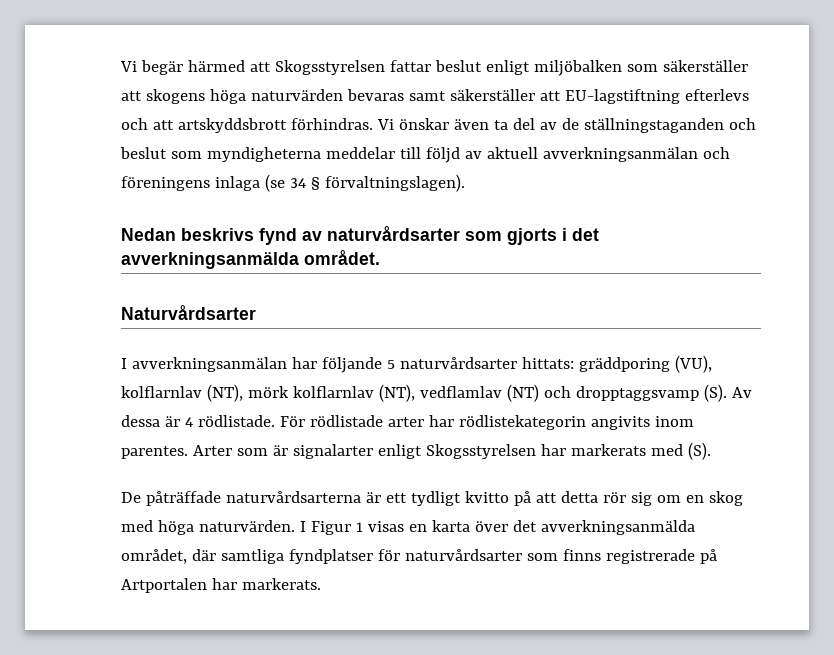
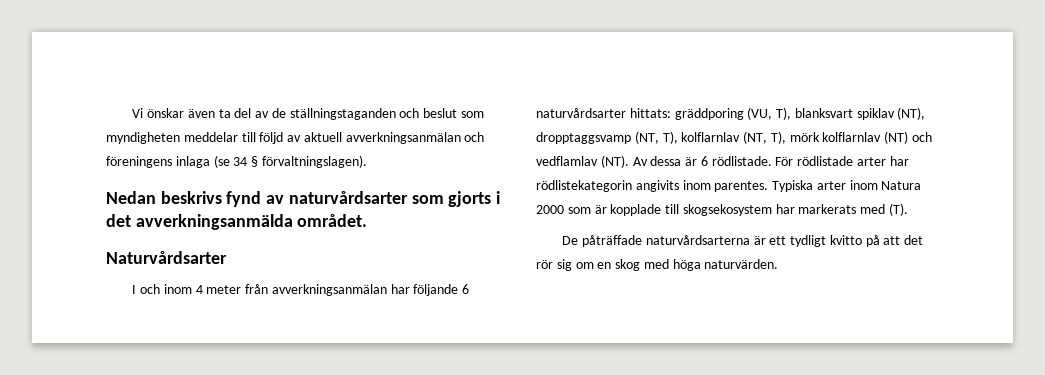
- Vi begär härmed att Skogsstyrelsen fattar beslut enligt miljöbalken som säkerställer att skogens höga naturvärden bevaras samt säkerställer att EU-lagstiftning efterlevs och att artskyddsbrott förhindras. Vi önskar även ta del av de ställningstaganden och beslut som myndigheterna meddelar till följd av aktuell avverkningsanmälan och föreningens inlaga (se 34 § förvaltningslagen).
+ Vi önskar även ta del av de ställningstaganden och beslut som myndigheten meddelar till följd av aktuell avverkningsanmälan och föreningens inlaga (se 34 § förvaltningslagen).
- I avverkningsanmälan har följande 5 naturvårdsarter hittats: gräddporing (VU), kolflarnlav (NT), mörk kolflarnlav (NT), vedflamlav (NT) och dropptaggsvamp (S). Av dessa är 4 rödlistade.
+ I och inom 4 meter från avverkningsanmälan har följande 6 naturvårdsarter hittats: gräddporing (VU, T), blanksvart spiklav (NT), dropptaggsvamp (NT, T), kolflarnlav (NT, T), mörk kolflarnlav (NT) och vedflamlav (NT). Av dessa är 6 rödlistade.
- Arter som är signalarter enligt Skogsstyrelsen har markerats med (S).
+ Typiska arter inom Natura 2000 som är kopplade till skogsekosystem har markerats med (T).
- De påträffade naturvårdsarterna är ett tydligt kvitto på att detta rör sig om en skog med höga naturvärden. I Figur 1 visas en karta över det avverkningsanmälda området, där samtliga fyndplatser för naturvårdsarter som finns registrerade på Artportalen har markerats.
+ De påträffade naturvårdsarterna är ett tydligt kvitto på att det rör sig om en skog med höga naturvärden.

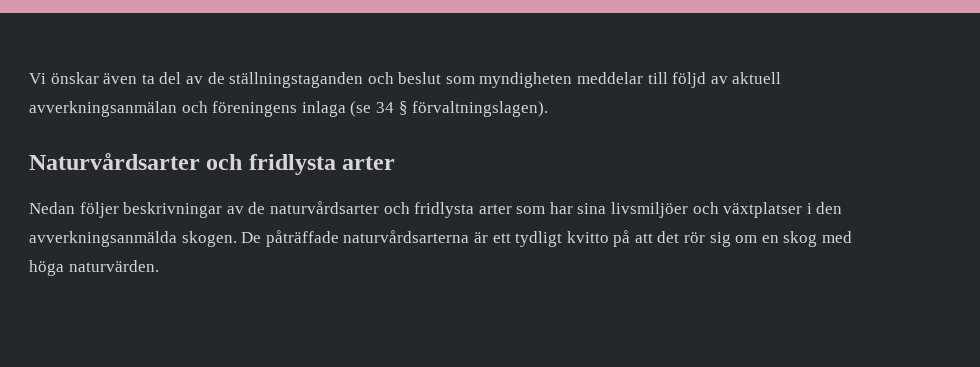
- Nedan beskrivs fynd av naturvårdsarter som gjorts i det avverkningsanmälda området.
- Naturvårdsarter
- I och inom 4 meter från avverkningsanmälan har följande 6 naturvårdsarter hittats: gräddporing (VU, T), blanksvart spiklav (NT), dropptaggsvamp (NT, T), kolflarnlav (NT, T), mörk kolflarnlav (NT) och vedflamlav (NT). Av dessa är 6 rödlistade. För rödlistade arter har rödlistekategorin angivits inom parentes. Typiska arter inom Natura 2000 som är kopplade till skogsekosystem har markerats med (T).
- De påträffade naturvårdsarterna är ett tydligt kvitto på att det rör sig om en skog med höga naturvärden.
+ Naturvårdsarter och fridlysta arter
+ Nedan följer beskrivningar av de naturvårdsarter och fridlysta arter som har sina livsmiljöer och växtplatser i den avverkningsanmälda skogen. De påträffade naturvårdsarterna är ett tydligt kvitto på att det rör sig om en skog med höga naturvärden.

